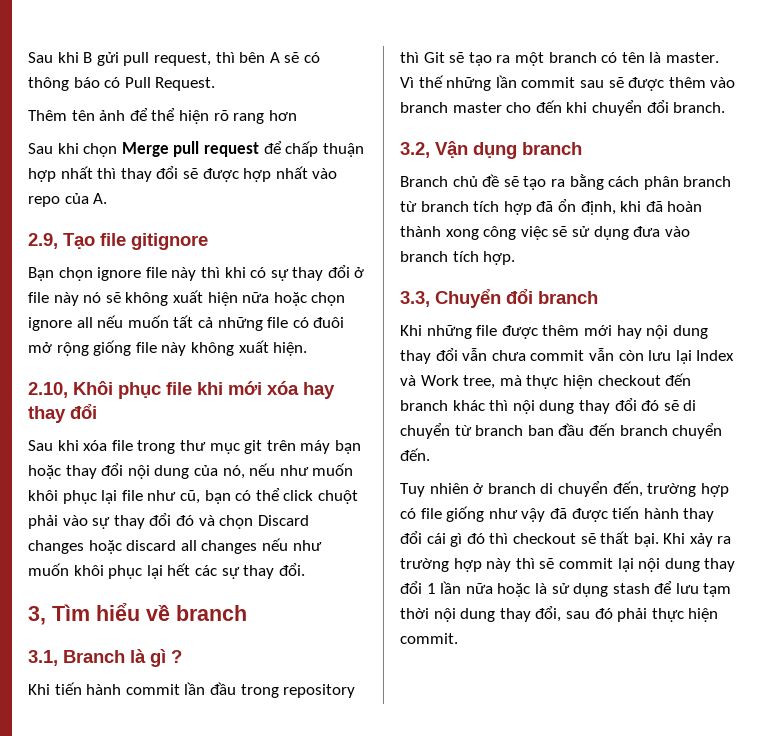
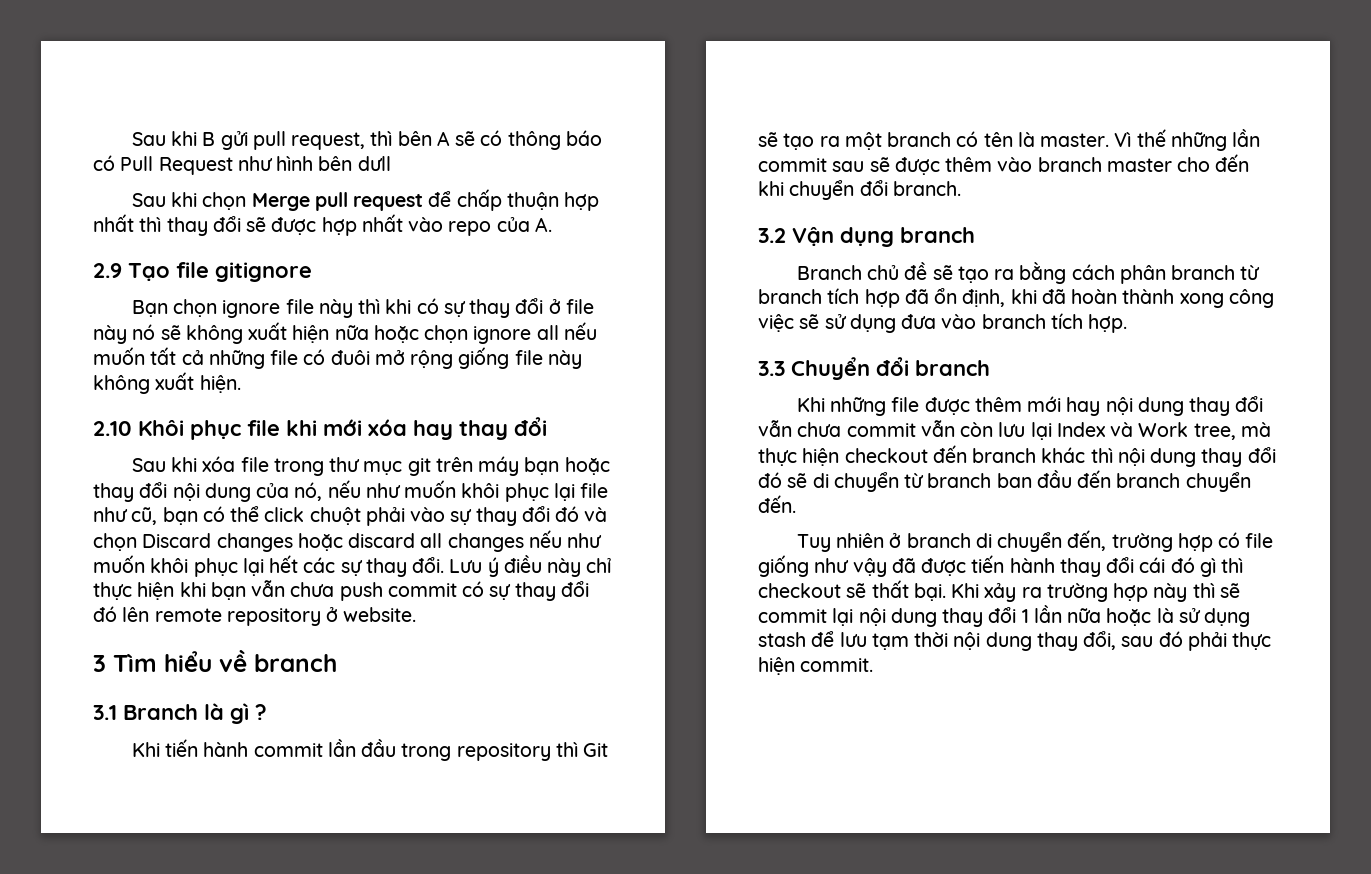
- Sau khi B gửi pull request, thì bên A sẽ có thông báo có Pull Request.
- Thêm tên ảnh để thể hiện rõ rang hơn
+ Sau khi B gửi pull request, thì bên A sẽ có thông báo có Pull Request như hình bên dưll
- 2.9, Tạo file gitignore
+ 2.9 Tạo file gitignore
- 2.10, Khôi phục file khi mới xóa hay thay đổi
+ 2.10 Khôi phục file khi mới xóa hay thay đổi
- Sau khi xóa file trong thư mục git trên máy bạn hoặc thay đổi nội dung của nó, nếu như muốn khôi phục lại file như cũ, bạn có thể click chuột phải vào sự thay đổi đó và chọn Discard changes hoặc discard all changes nếu như muốn khôi phục lại hết các sự thay đổi.
- 3, Tìm hiểu về branch
+ Sau khi xóa file trong thư mục git trên máy bạn hoặc thay đổi nội dung của nó, nếu như muốn khôi phục lại file như cũ, bạn có thể click chuột phải vào sự thay đổi đó và chọn Discard changes hoặc discard all changes nếu như muốn khôi phục lại hết các sự thay đổi. Lưu ý điều này chỉ thực hiện khi bạn vẫn chưa push commit có sự thay đổi đó lên remote repository ở website.
+ 3 Tìm hiểu về branch
- 3.1, Branch là gì ?
+ 3.1 Branch là gì ?
- 3.2, Vận dụng branch
+ 3.2 Vận dụng branch
- 3.3, Chuyển đổi branch
+ 3.3 Chuyển đổi branch
- Tuy nhiên ở branch di chuyển đến, trường hợp có file giống như vậy đã được tiến hành thay đổi cái gì đó thì checkout sẽ thất bại.
+ Tuy nhiên ở branch di chuyển đến, trường hợp có file giống như vậy đã được tiến hành thay đổi cái đó gì thì checkout sẽ thất bại.

